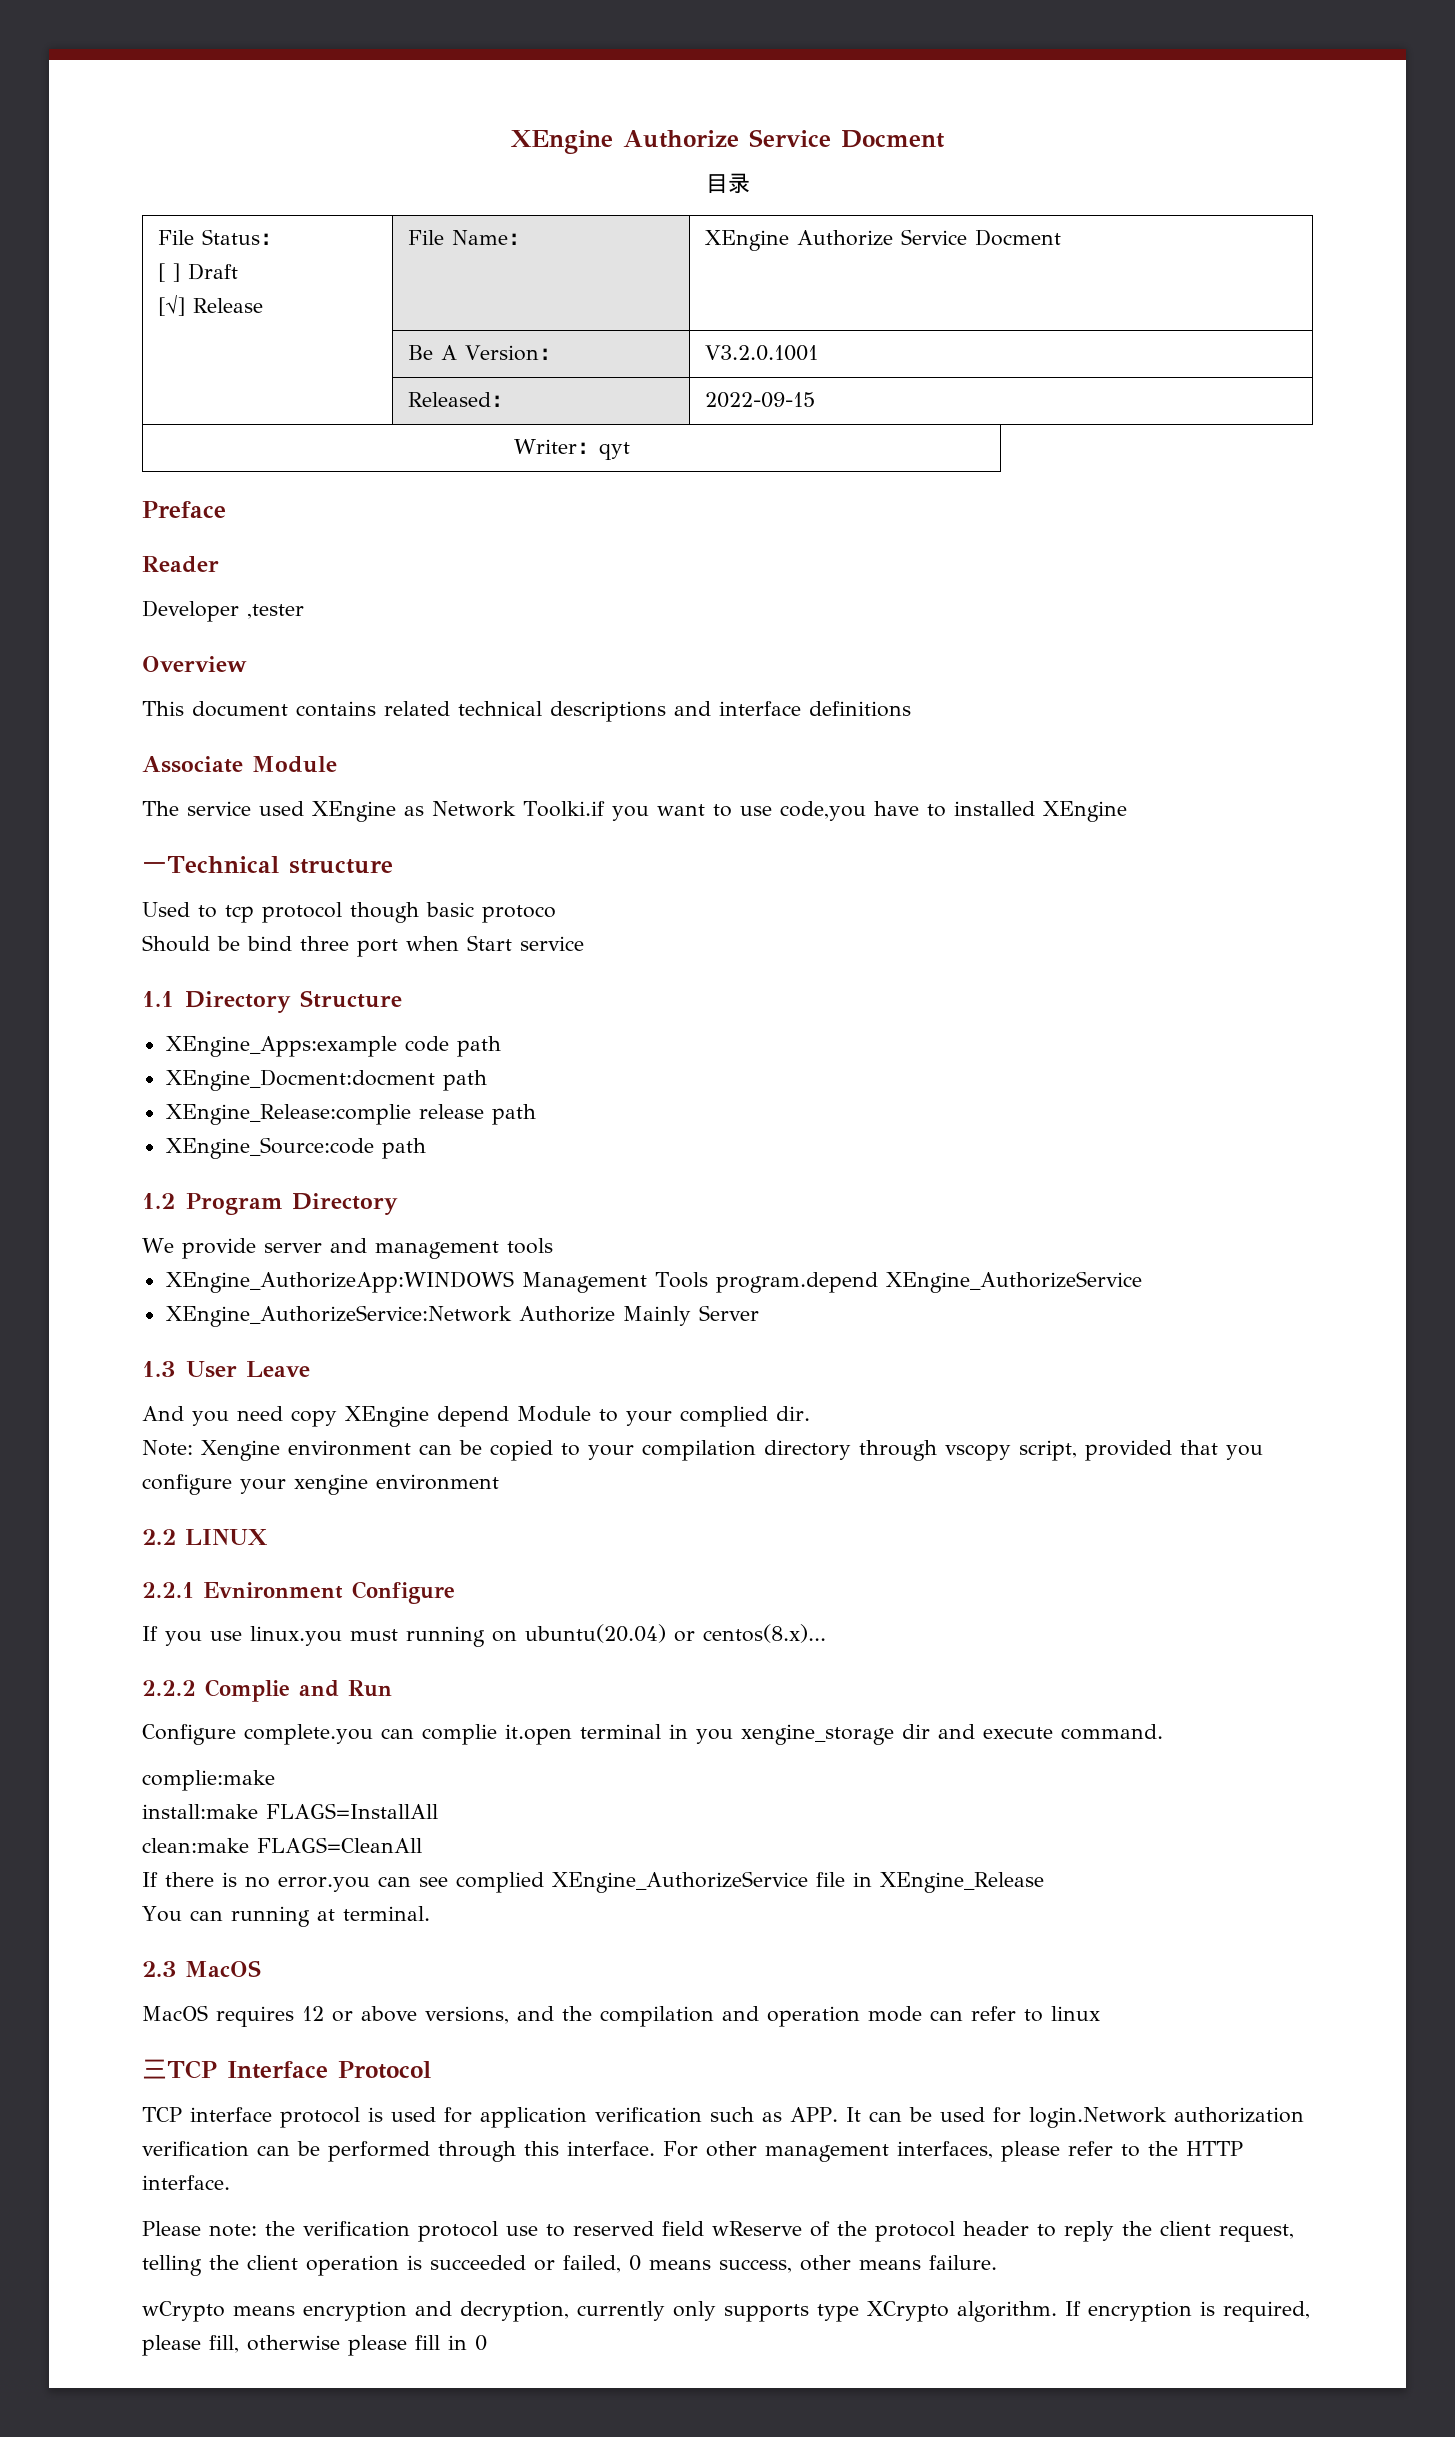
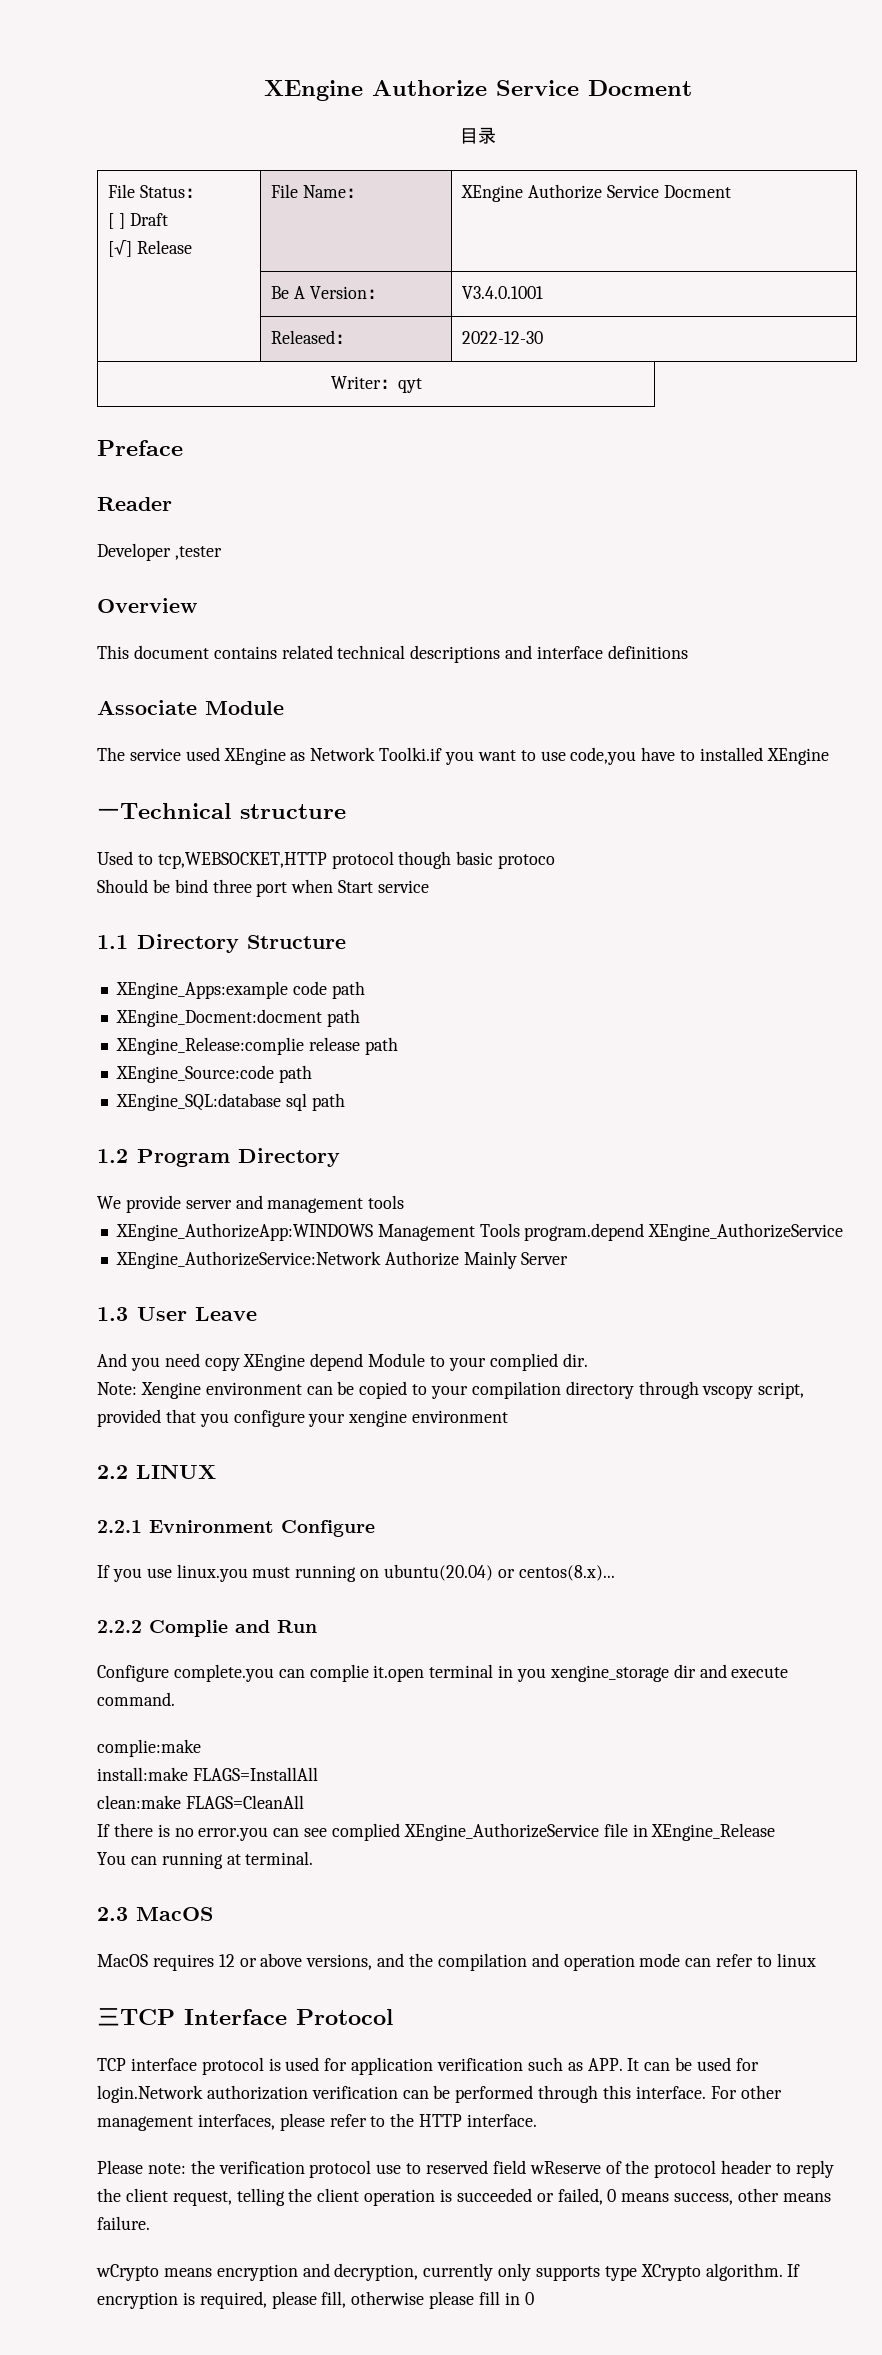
- | Be A Version： | V3.2.0.1001
+ | Be A Version： | V3.4.0.1001
- | Released： | 2022-09-15
+ | Released： | 2022-12-30
- Used to tcp protocol though basic protoco
+ Used to tcp,WEBSOCKET,HTTP protocol though basic protoco
+ XEngine_SQL:database sql path

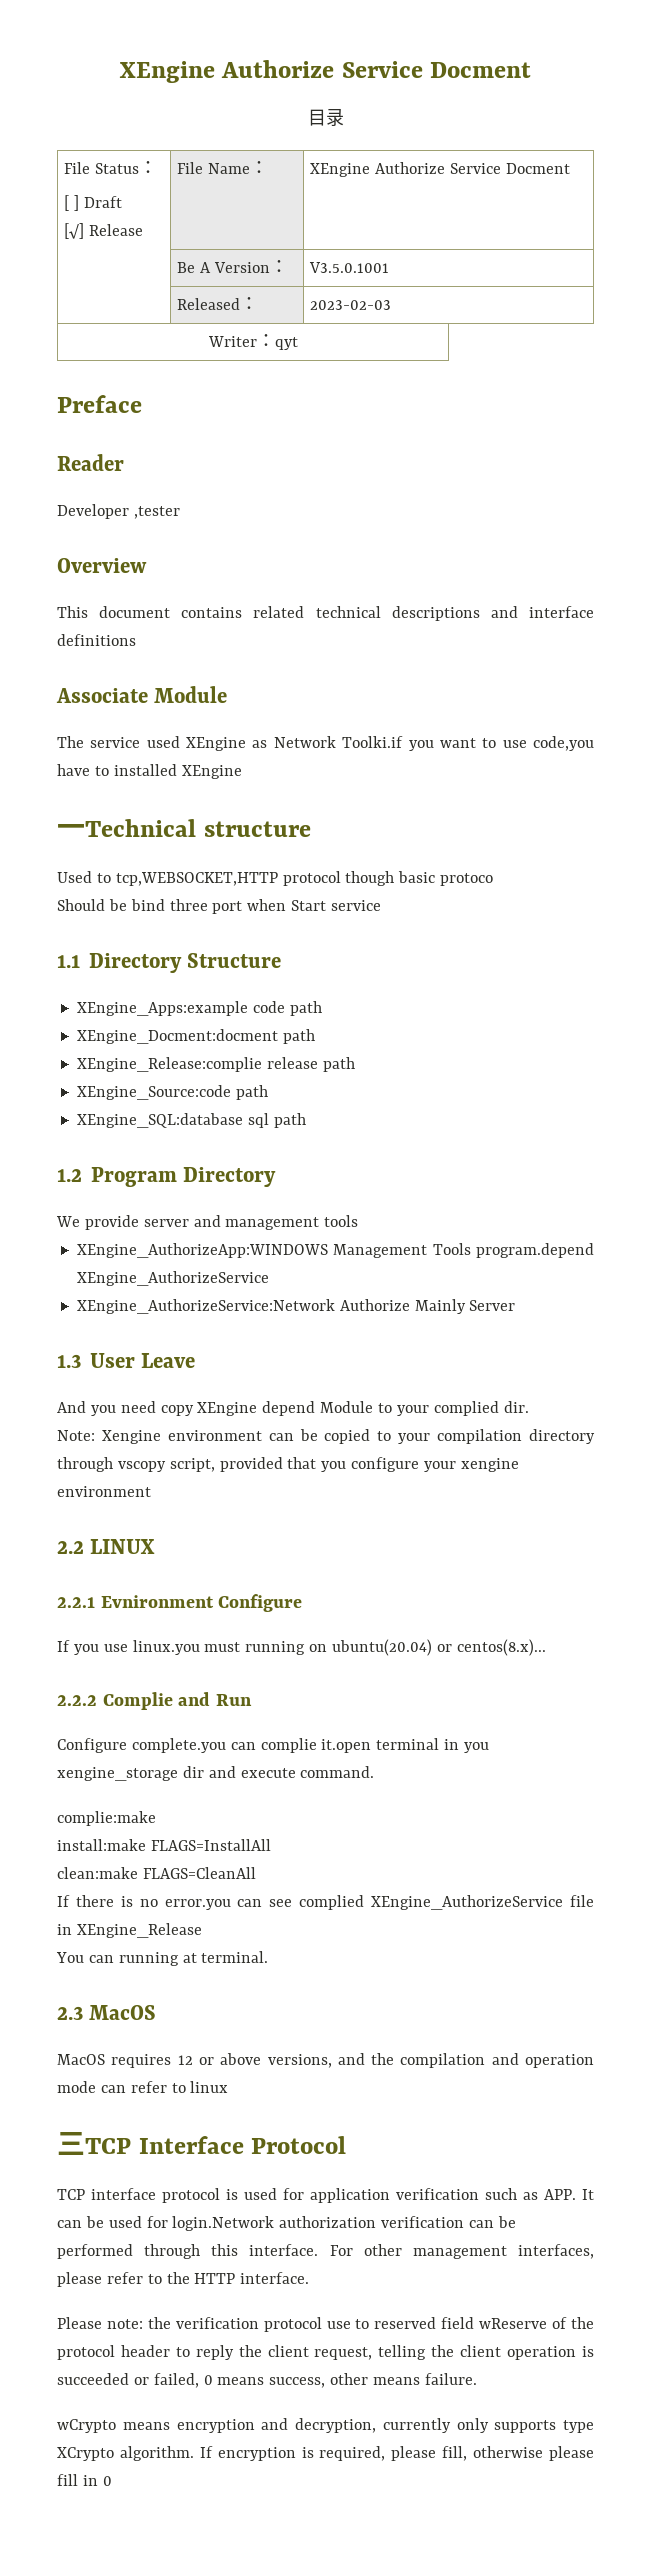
- | Be A Version： | V3.4.0.1001
+ | Be A Version： | V3.5.0.1001
- | Released： | 2022-12-30
+ | Released： | 2023-02-03

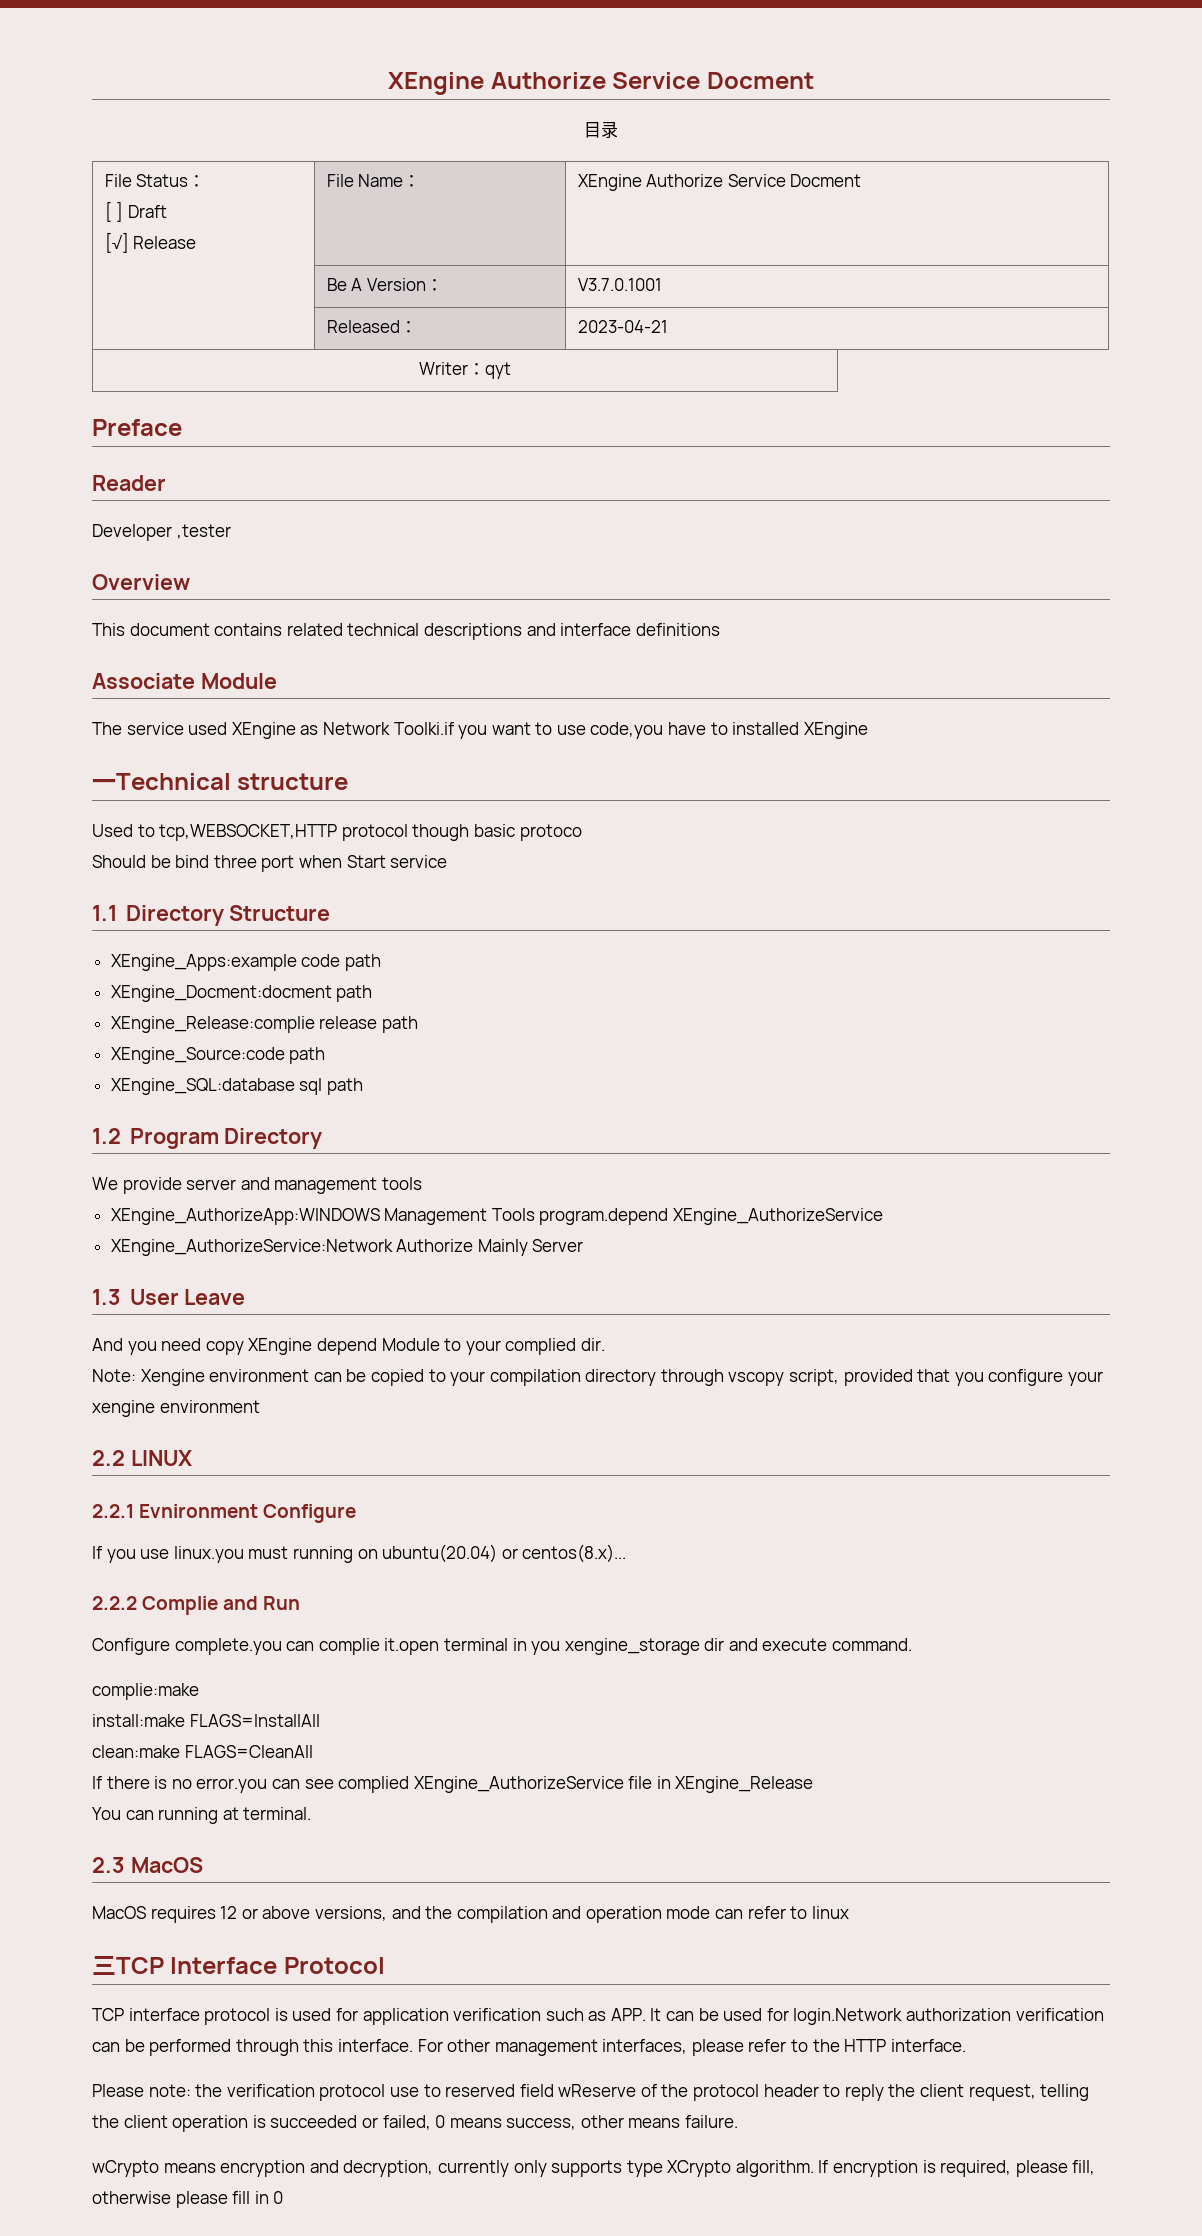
- | Be A Version： | V3.5.0.1001
+ | Be A Version： | V3.7.0.1001
- | Released： | 2023-02-03
+ | Released： | 2023-04-21

